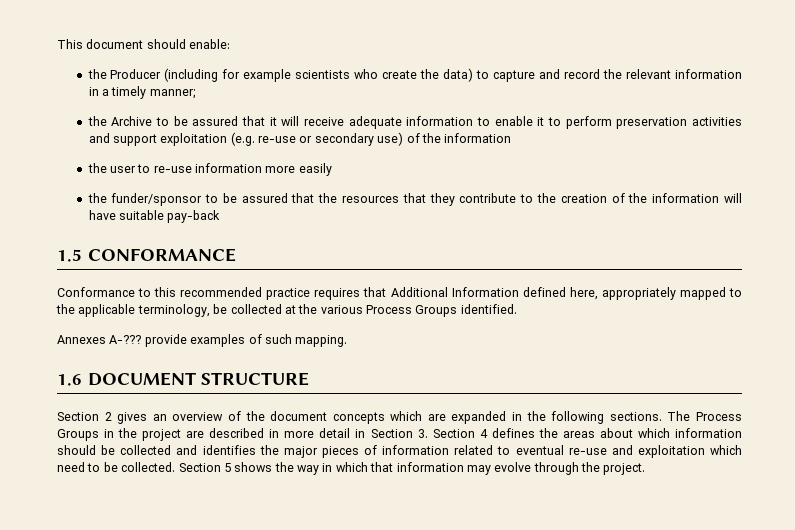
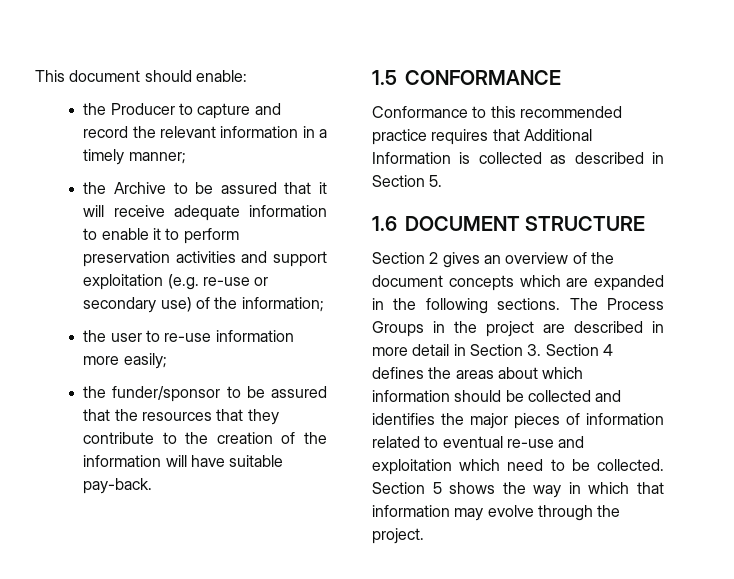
- the Producer (including for example scientists who create the data) to capture and record the relevant information in a timely manner;
+ the Producer to capture and record the relevant information in a timely manner;
- the Archive to be assured that it will receive adequate information to enable it to perform preservation activities and support exploitation (e.g. re-use or secondary use) of the information
+ the Archive to be assured that it will receive adequate information to enable it to perform preservation activities and support exploitation (e.g. re-use or secondary use) of the information;
- the user to re-use information more easily
+ the user to re-use information more easily;
- the funder/sponsor to be assured that the resources that they contribute to the creation of the information will have suitable pay-back
+ the funder/sponsor to be assured that the resources that they contribute to the creation of the information will have suitable pay-back.
- Conformance to this recommended practice requires that Additional Information defined here, appropriately mapped to the applicable terminology, be collected at the various Process Groups identified.
- Annexes A-??? provide examples of such mapping.
+ Conformance to this recommended practice requires that Additional Information is collected as described in Section 5.

